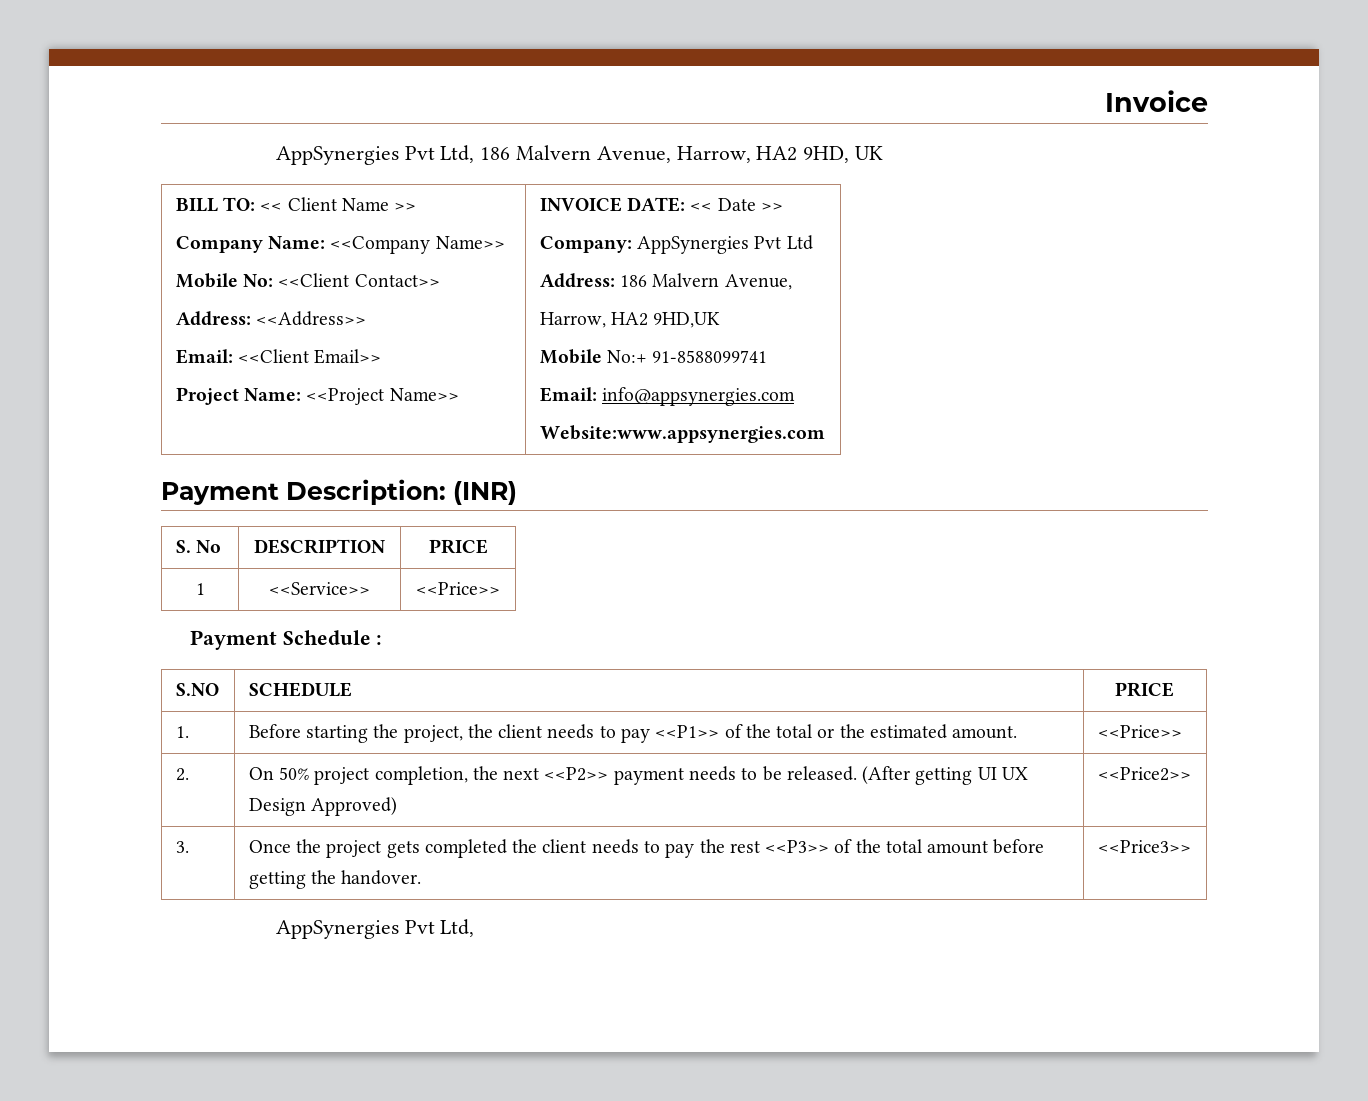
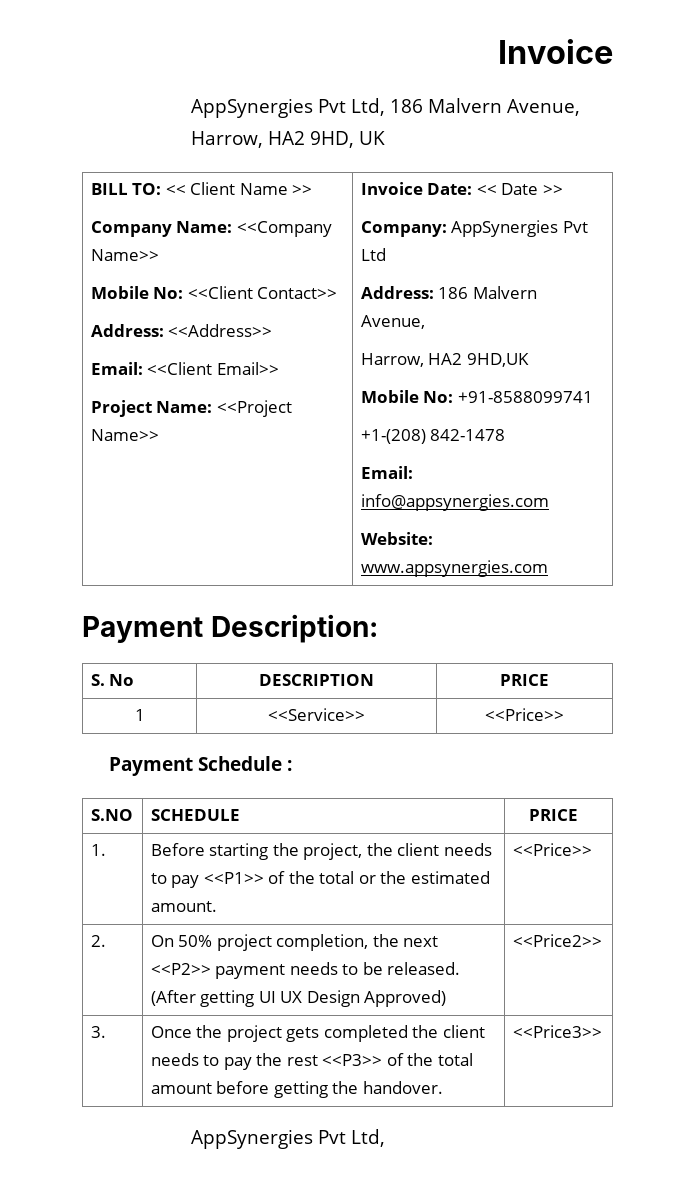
- INVOICE DATE: << Date >>
+ Invoice Date: << Date >>
- Mobile No:+ 91-8588099741
+ Mobile No: +91-8588099741
+ +1-(208) 842-1478
- Website:www.appsynergies.com
+ Website: www.appsynergies.com
- Payment Description: (INR)
+ Payment Description:

